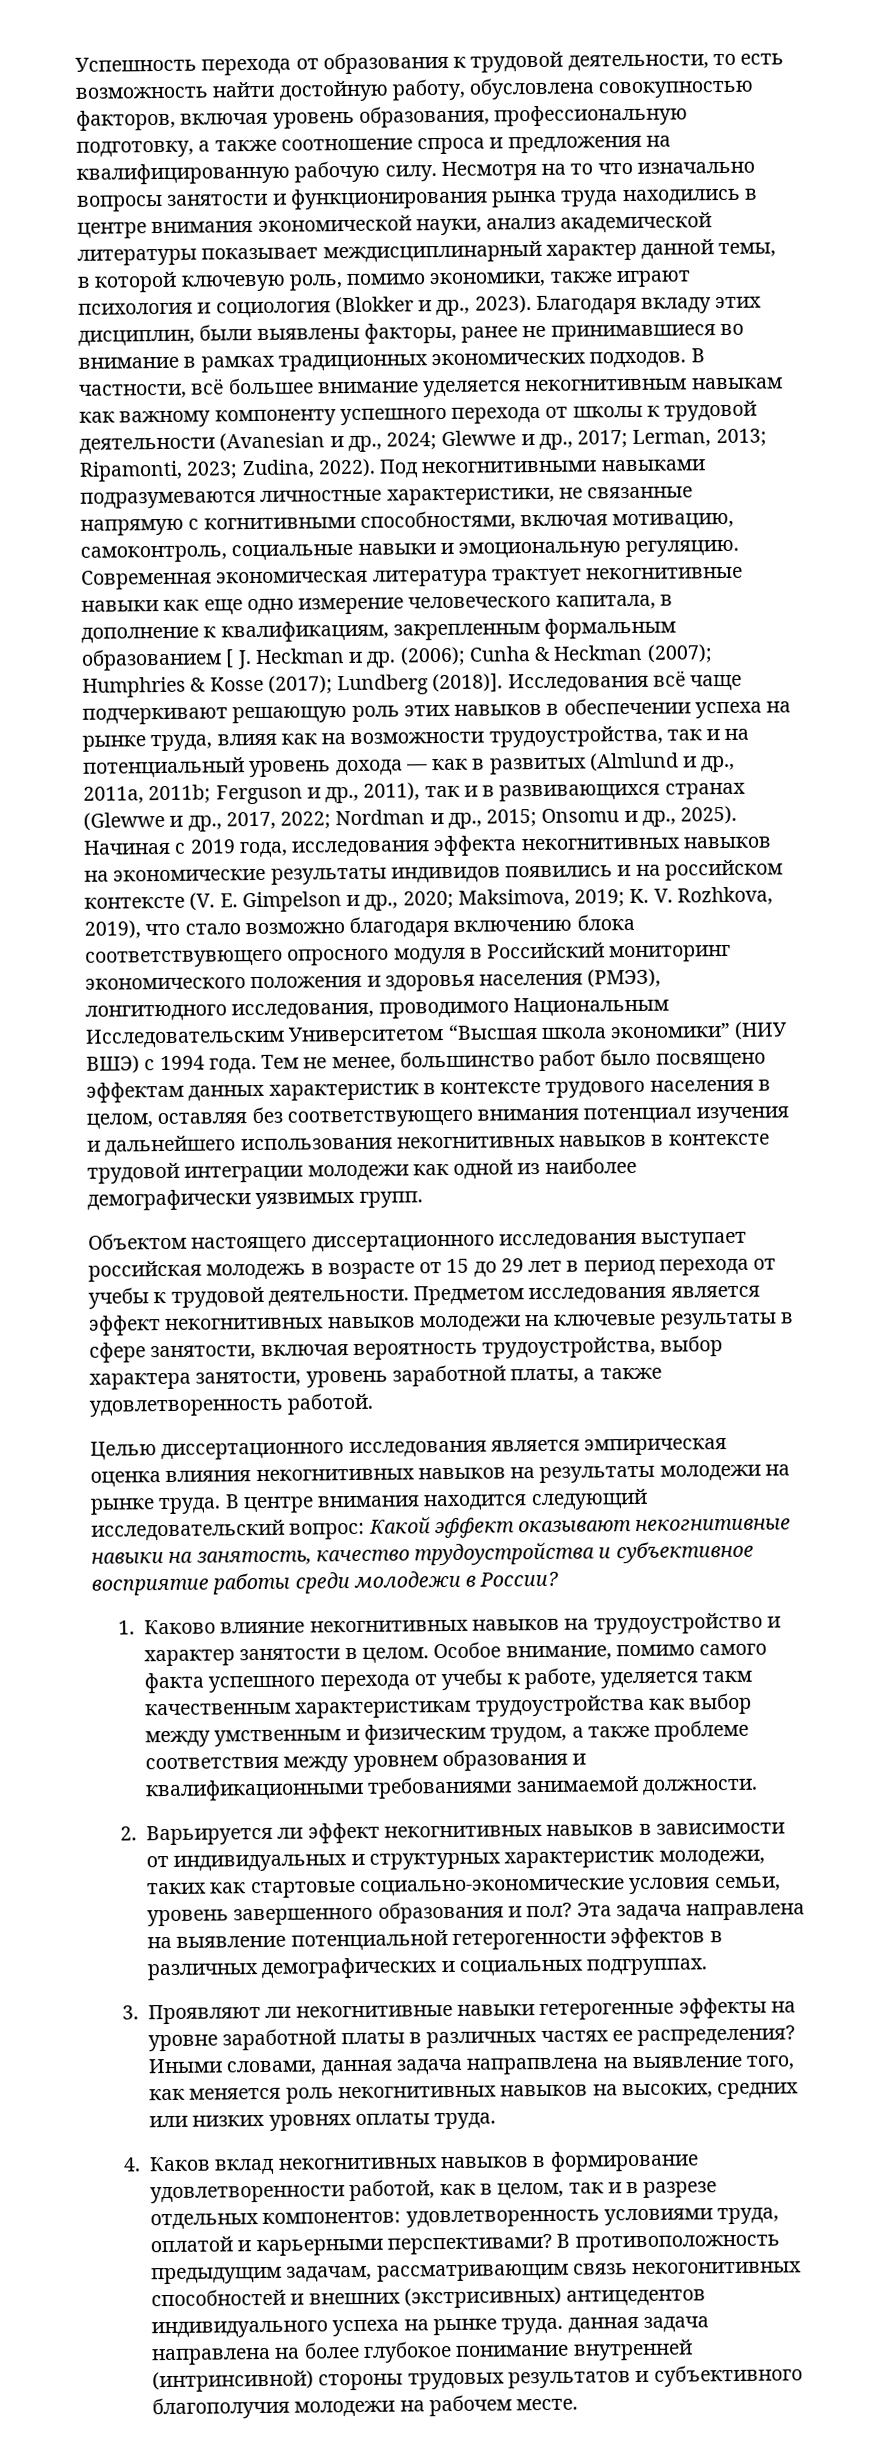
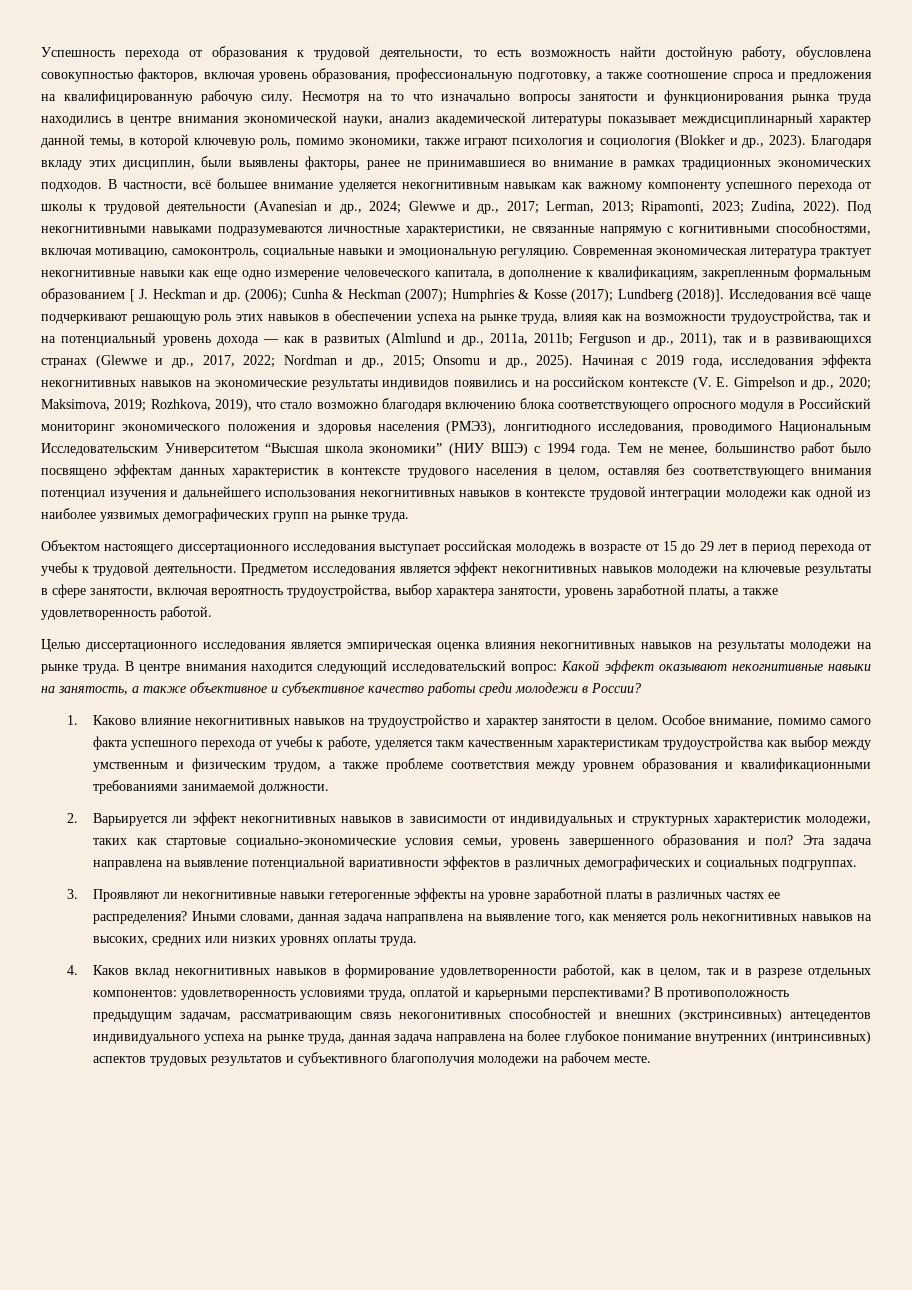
- Начиная с 2019 года, исследования эффекта некогнитивных навыков на экономические результаты индивидов появились и на российском контексте (V. E. Gimpelson и др., 2020; Maksimova, 2019; K. V. Rozhkova, 2019), что стало возможно благодаря включению блока соответствувющего опросного модуля в Российский мониторинг экономического положения и здоровья населения (РМЭЗ), лонгитюдного исследования, проводимого Национальным Исследовательским Университетом “Высшая школа экономики” (НИУ ВШЭ) с 1994 года.
+ Начиная с 2019 года, исследования эффекта некогнитивных навыков на экономические результаты индивидов появились и на российском контексте (V. E. Gimpelson и др., 2020; Maksimova, 2019; Rozhkova, 2019), что стало возможно благодаря включению блока соответствующего опросного модуля в Российский мониторинг экономического положения и здоровья населения (РМЭЗ), лонгитюдного исследования, проводимого Национальным Исследовательским Университетом “Высшая школа экономики” (НИУ ВШЭ) с 1994 года.
- Тем не менее, большинство работ было посвящено эффектам данных характеристик в контексте трудового населения в целом, оставляя без соответствующего внимания потенциал изучения и дальнейшего использования некогнитивных навыков в контексте трудовой интеграции молодежи как одной из наиболее демографически уязвимых групп.
+ Тем не менее, большинство работ было посвящено эффектам данных характеристик в контексте трудового населения в целом, оставляя без соответствующего внимания потенциал изучения и дальнейшего использования некогнитивных навыков в контексте трудовой интеграции молодежи как одной из наиболее уязвимых демографических групп на рынке труда.
- В центре внимания находится следующий исследовательский вопрос: Какой эффект оказывают некогнитивные навыки на занятость, качество трудоустройства и субъективное восприятие работы среди молодежи в России?
+ В центре внимания находится следующий исследовательский вопрос: Какой эффект оказывают некогнитивные навыки на занятость, а также объективное и субъективное качество работы среди молодежи в России?
- Эта задача направлена на выявление потенциальной гетерогенности эффектов в различных демографических и социальных подгруппах.
+ Эта задача направлена на выявление потенциальной вариативности эффектов в различных демографических и социальных подгруппах.
- В противоположность предыдущим задачам, рассматривающим связь некогонитивных способностей и внешних (экстрисивных) антицедентов индивидуального успеха на рынке труда. данная задача направлена на более глубокое понимание внутренней (интринсивной) стороны трудовых результатов и субъективного благополучия молодежи на рабочем месте.
+ В противоположность предыдущим задачам, рассматривающим связь некогонитивных способностей и внешних (экстринсивных) антецедентов индивидуального успеха на рынке труда, данная задача направлена на более глубокое понимание внутренних (интринсивных) аспектов трудовых результатов и субъективного благополучия молодежи на рабочем месте.

